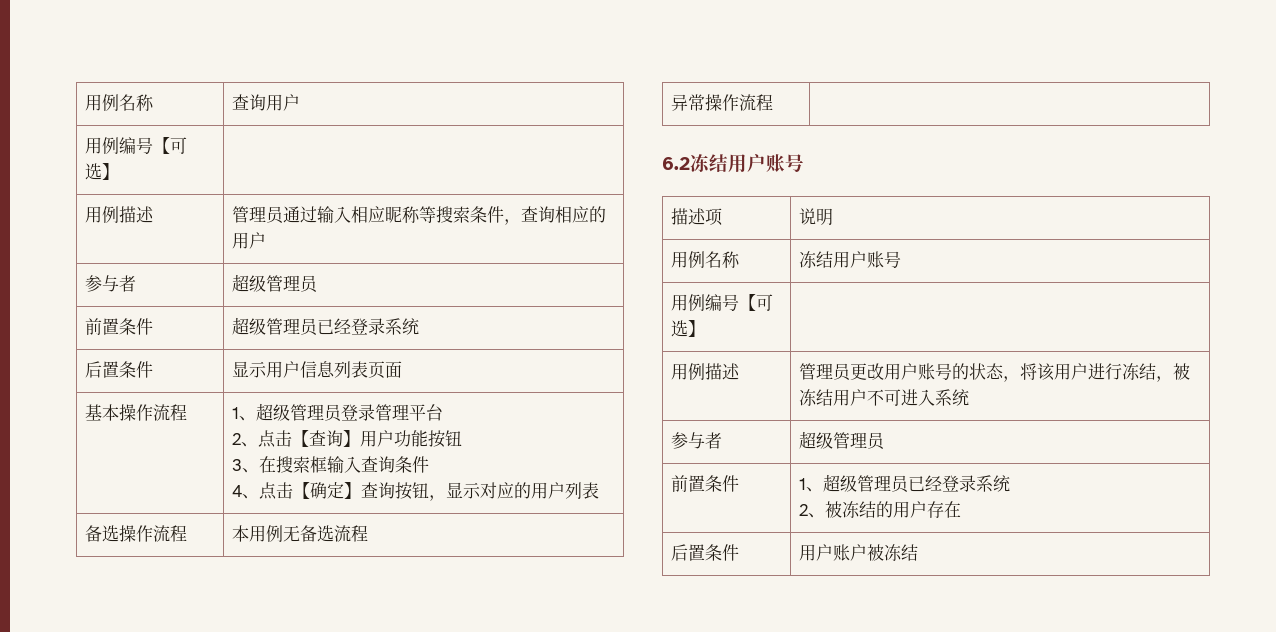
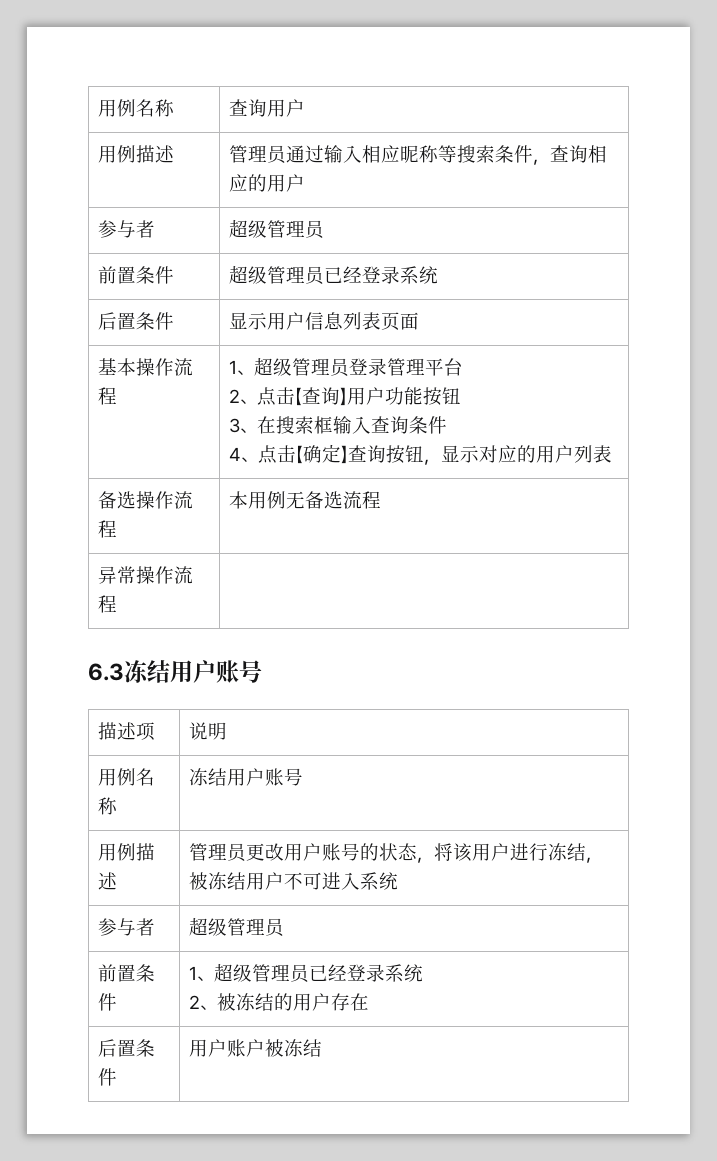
  用例名称 | 查询用户
- 用例编号【可选】 |
- 6.2冻结用户账号
+ 6.3冻结用户账号
  用例名称 | 冻结用户账号
- 用例编号【可选】 |

